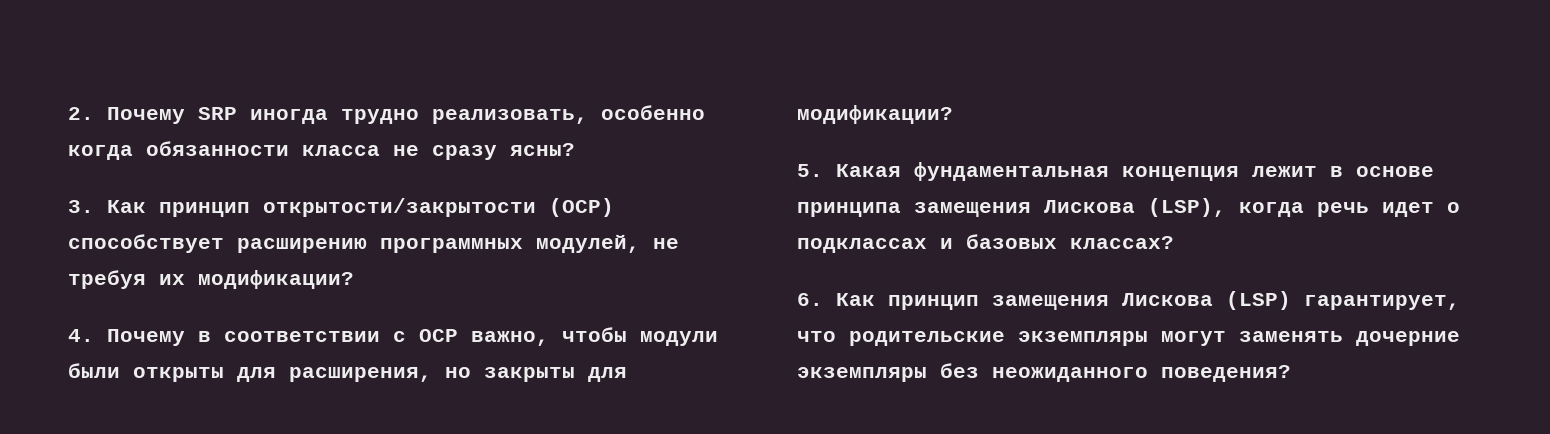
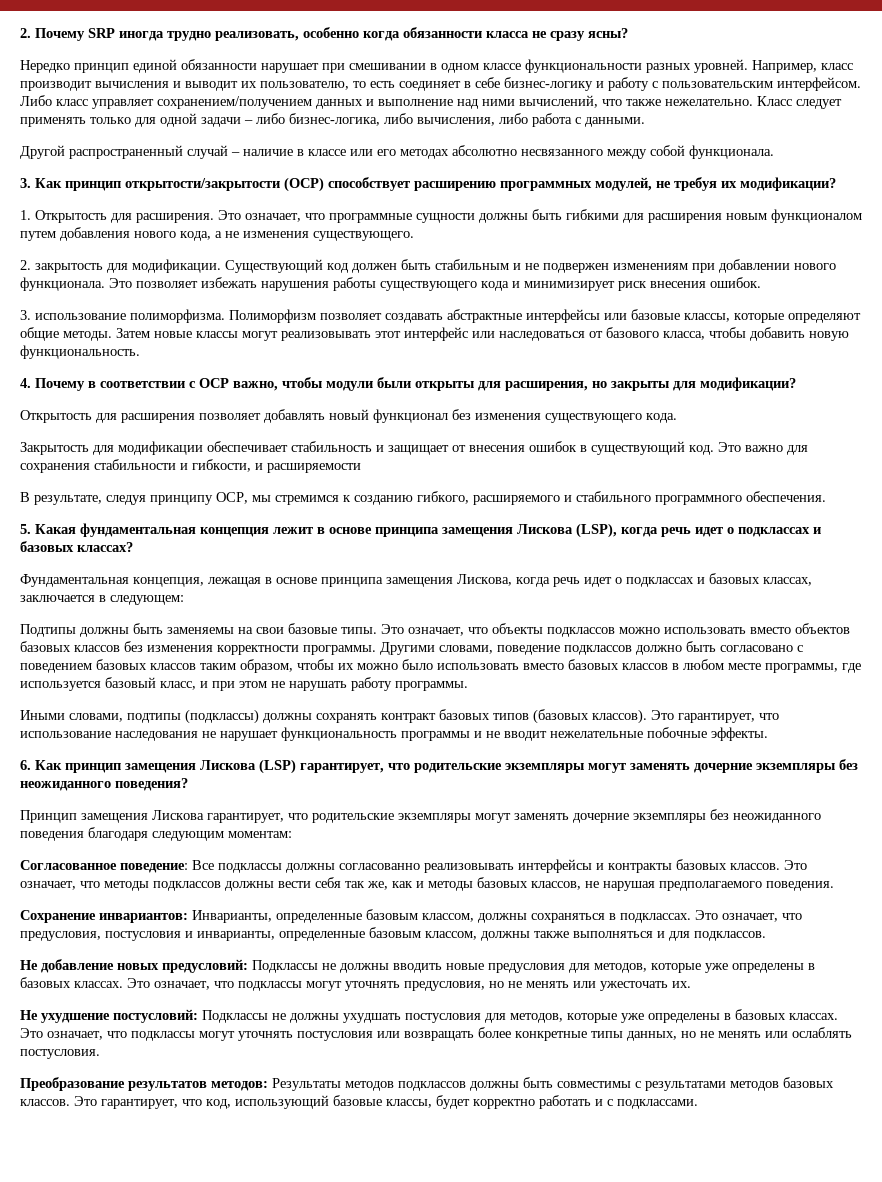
+ Нередко принцип единой обязанности нарушает при смешивании в одном классе функциональности разных уровней. Например, класс производит вычисления и выводит их пользователю, то есть соединяет в себе бизнес-логику и работу с пользовательским интерфейсом. Либо класс управляет сохранением/получением данных и выполнение над ними вычислений, что также нежелательно. Класс следует применять только для одной задачи – либо бизнес-логика, либо вычисления, либо работа с данными.
+ Другой распространенный случай – наличие в классе или его методах абсолютно несвязанного между собой функционала.
+ 1. Открытость для расширения. Это означает, что программные сущности должны быть гибкими для расширения новым функционалом путем добавления нового кода, а не изменения существующего.
+ 2. закрытость для модификации. Существующий код должен быть стабильным и не подвержен изменениям при добавлении нового функционала. Это позволяет избежать нарушения работы существующего кода и минимизирует риск внесения ошибок.
+ 3. использование полиморфизма. Полиморфизм позволяет создавать абстрактные интерфейсы или базовые классы, которые определяют общие методы. Затем новые классы могут реализовывать этот интерфейс или наследоваться от базового класса, чтобы добавить новую функциональность.
+ Открытость для расширения позволяет добавлять новый функционал без изменения существующего кода.
+ Закрытость для модификации обеспечивает стабильность и защищает от внесения ошибок в существующий код. Это важно для сохранения стабильности и гибкости, и расширяемости
+ В результате, следуя принципу OCP, мы стремимся к созданию гибкого, расширяемого и стабильного программного обеспечения.
+ Фундаментальная концепция, лежащая в основе принципа замещения Лискова, когда речь идет о подклассах и базовых классах, заключается в следующем:
+ Подтипы должны быть заменяемы на свои базовые типы. Это означает, что объекты подклассов можно использовать вместо объектов базовых классов без изменения корректности программы. Другими словами, поведение подклассов должно быть согласовано с поведением базовых классов таким образом, чтобы их можно было использовать вместо базовых классов в любом месте программы, где используется базовый класс, и при этом не нарушать работу программы.
+ Иными словами, подтипы (подклассы) должны сохранять контракт базовых типов (базовых классов). Это гарантирует, что использование наследования не нарушает функциональность программы и не вводит нежелательные побочные эффекты.
+ Принцип замещения Лискова гарантирует, что родительские экземпляры могут заменять дочерние экземпляры без неожиданного поведения благодаря следующим моментам:
+ Согласованное поведение: Все подклассы должны согласованно реализовывать интерфейсы и контракты базовых классов. Это означает, что методы подклассов должны вести себя так же, как и методы базовых классов, не нарушая предполагаемого поведения.
+ Сохранение инвариантов: Инварианты, определенные базовым классом, должны сохраняться в подклассах. Это означает, что предусловия, постусловия и инварианты, определенные базовым классом, должны также выполняться и для подклассов.
+ Не добавление новых предусловий: Подклассы не должны вводить новые предусловия для методов, которые уже определены в базовых классах. Это означает, что подклассы могут уточнять предусловия, но не менять или ужесточать их.
+ Не ухудшение постусловий: Подклассы не должны ухудшать постусловия для методов, которые уже определены в базовых классах. Это означает, что подклассы могут уточнять постусловия или возвращать более конкретные типы данных, но не менять или ослаблять постусловия.
+ Преобразование результатов методов: Результаты методов подклассов должны быть совместимы с результатами методов базовых классов. Это гарантирует, что код, использующий базовые классы, будет корректно работать и с подклассами.

